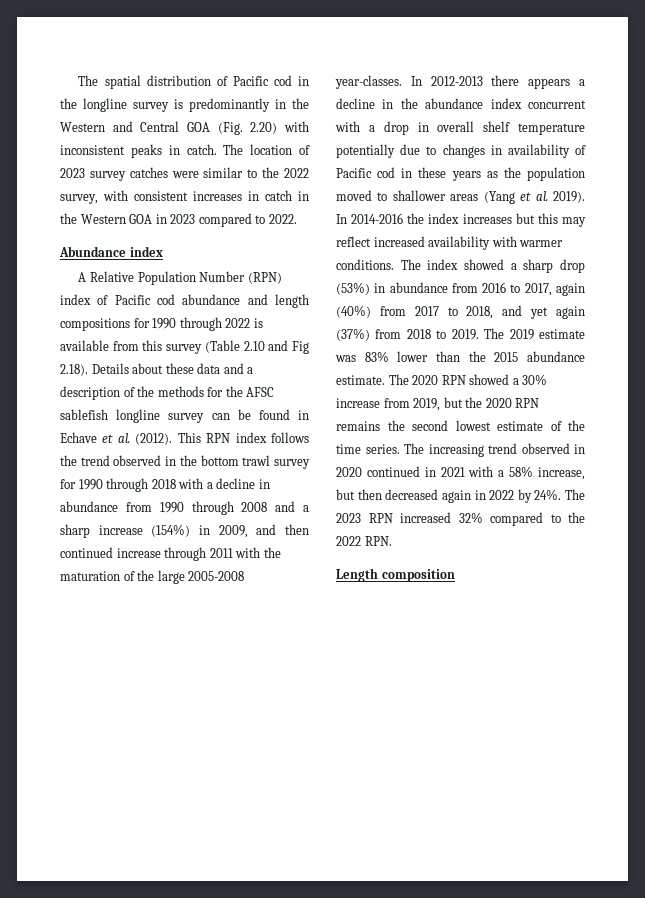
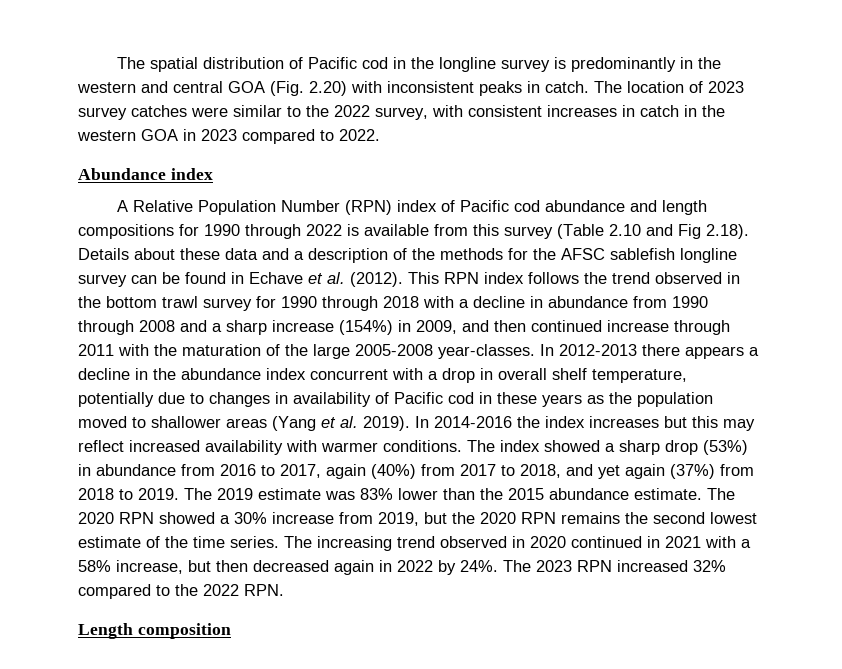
- The spatial distribution of Pacific cod in the longline survey is predominantly in the Western and Central GOA (Fig. 2.20) with inconsistent peaks in catch.
+ The spatial distribution of Pacific cod in the longline survey is predominantly in the western and central GOA (Fig. 2.20) with inconsistent peaks in catch.
- The location of 2023 survey catches were similar to the 2022 survey, with consistent increases in catch in the Western GOA in 2023 compared to 2022.
+ The location of 2023 survey catches were similar to the 2022 survey, with consistent increases in catch in the western GOA in 2023 compared to 2022.
- In 2012-2013 there appears a decline in the abundance index concurrent with a drop in overall shelf temperature potentially due to changes in availability of Pacific cod in these years as the population moved to shallower areas (Yang et al. 2019).
+ In 2012-2013 there appears a decline in the abundance index concurrent with a drop in overall shelf temperature, potentially due to changes in availability of Pacific cod in these years as the population moved to shallower areas (Yang et al. 2019).

